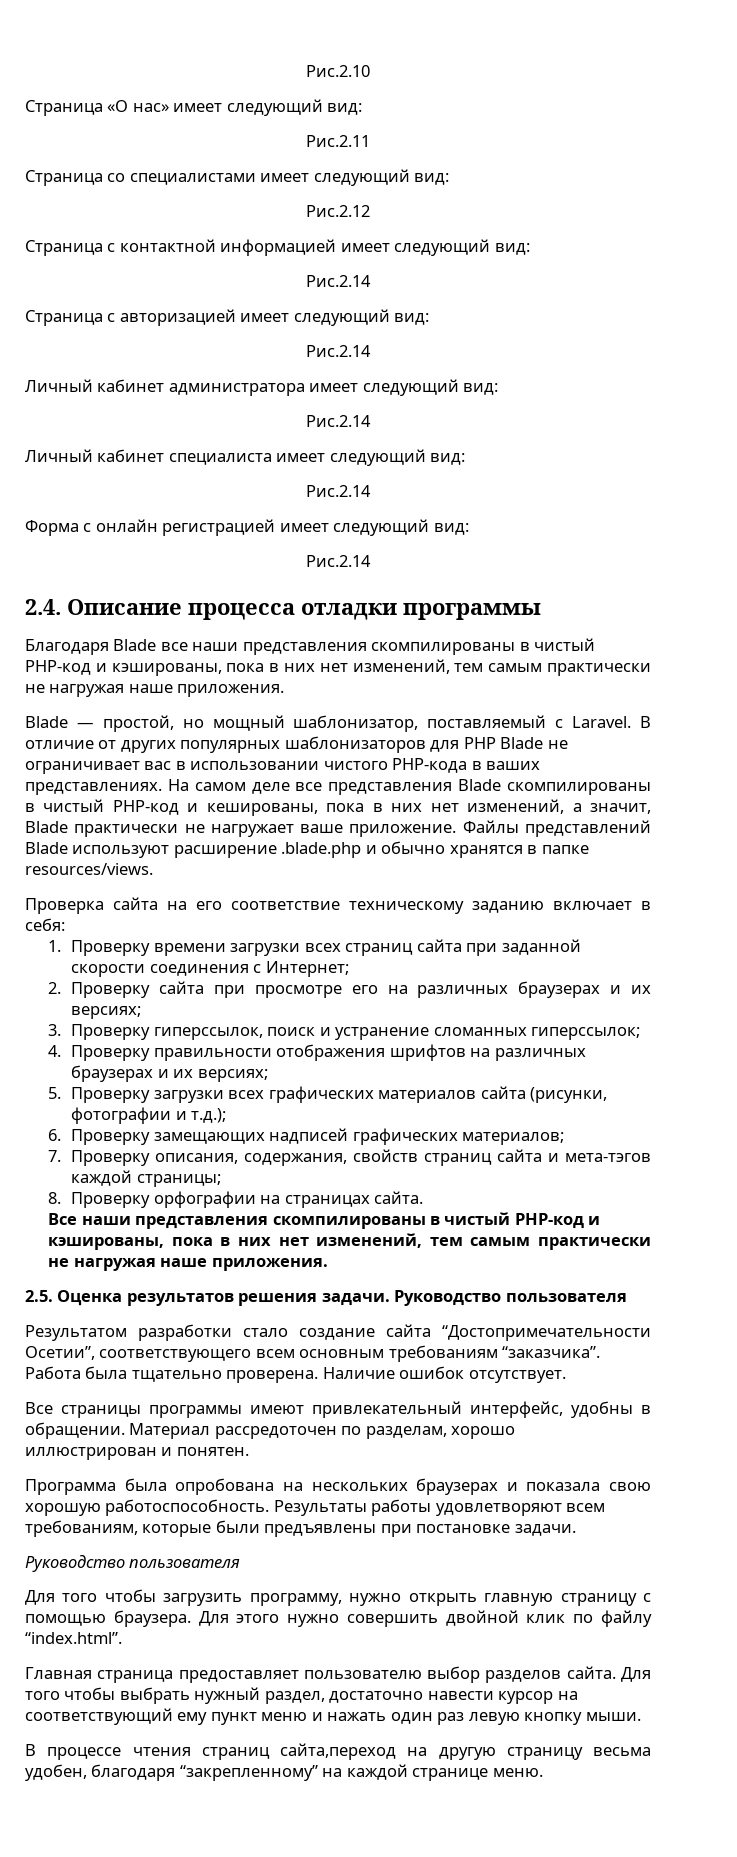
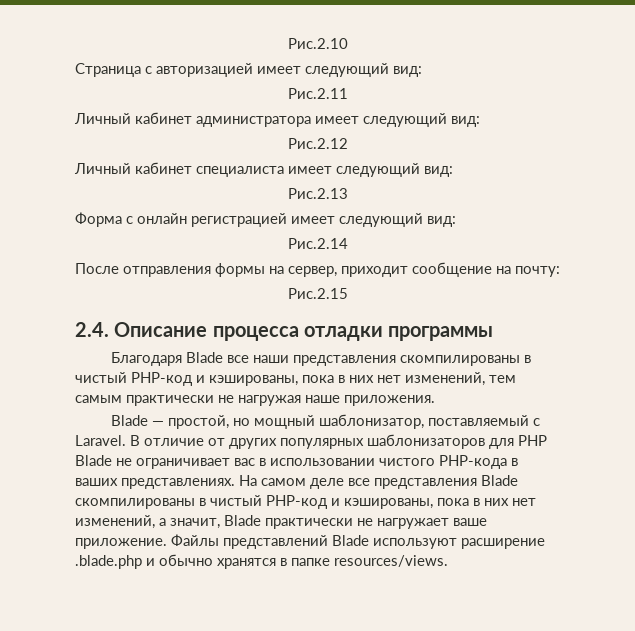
- Страница «О нас» имеет следующий вид:
- Рис.2.11
- Страница со специалистами имеет следующий вид:
- Рис.2.12
- Страница с контактной информацией имеет следующий вид:
- Рис.2.14
  Страница с авторизацией имеет следующий вид:
- Рис.2.14
+ Рис.2.11
  Личный кабинет администратора имеет следующий вид:
- Рис.2.14
+ Рис.2.12
  Личный кабинет специалиста имеет следующий вид:
- Рис.2.14
+ Рис.2.13
+ После отправления формы на сервер, приходит сообщение на почту:
+ Рис.2.15
- На самом деле все представления Blade скомпилированы в чистый PHP-код и кешированы, пока в них нет изменений, а значит, Blade практически не нагружает ваше приложение.
+ На самом деле все представления Blade скомпилированы в чистый PHP-код и кэшированы, пока в них нет изменений, а значит, Blade практически не нагружает ваше приложение.
- Проверка сайта на его соответствие техническому заданию включает в себя:
- 1. Проверку времени загрузки всех страниц сайта при заданной скорости соединения с Интернет;
- 2. Проверку сайта при просмотре его на различных браузерах и их версиях;
- 3. Проверку гиперссылок, поиск и устранение сломанных гиперссылок;
- 4. Проверку правильности отображения шрифтов на различных браузерах и их версиях;
- 5. Проверку загрузки всех графических материалов сайта (рисунки, фотографии и т.д.);
- 6. Проверку замещающих надписей графических материалов;
- 7. Проверку описания, содержания, свойств страниц сайта и мета-тэгов каждой страницы;
- 8. Проверку орфографии на страницах сайта.
- Все наши представления скомпилированы в чистый PHP-код и кэшированы, пока в них нет изменений, тем самым практически не нагружая наше приложения.
- 2.5. Оценка результатов решения задачи. Руководство пользователя
- Результатом разработки стало создание сайта “Достопримечательности Осетии”, соответствующего всем основным требованиям “заказчика”. Работа была тщательно проверена. Наличие ошибок отсутствует.
- Все страницы программы имеют привлекательный интерфейс, удобны в обращении. Материал рассредоточен по разделам, хорошо иллюстрирован и понятен.
- Программа была опробована на нескольких браузерах и показала свою хорошую работоспособность. Результаты работы удовлетворяют всем требованиям, которые были предъявлены при постановке задачи.
- Руководство пользователя
- Для того чтобы загрузить программу, нужно открыть главную страницу с помощью браузера. Для этого нужно совершить двойной клик по файлу “index.html”.
- Главная страница предоставляет пользователю выбор разделов сайта. Для того чтобы выбрать нужный раздел, достаточно навести курсор на соответствующий ему пункт меню и нажать один раз левую кнопку мыши.
- В процессе чтения страниц сайта,переход на другую страницу весьма удобен, благодаря “закрепленному” на каждой странице меню.

